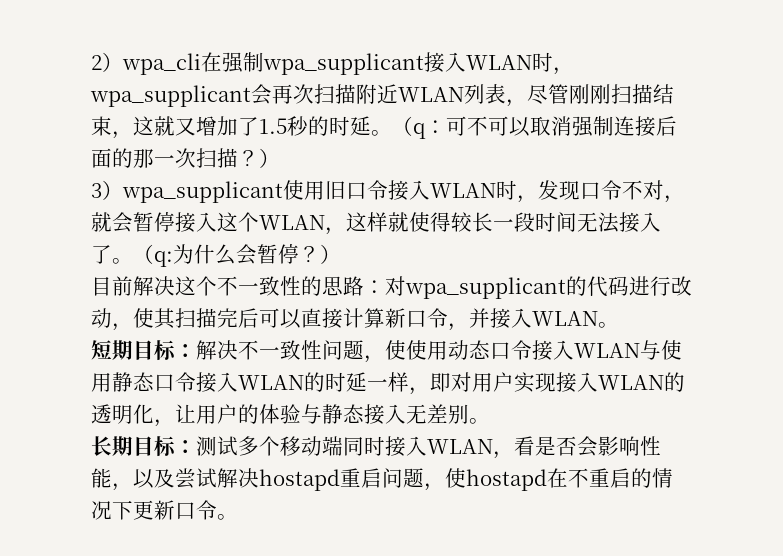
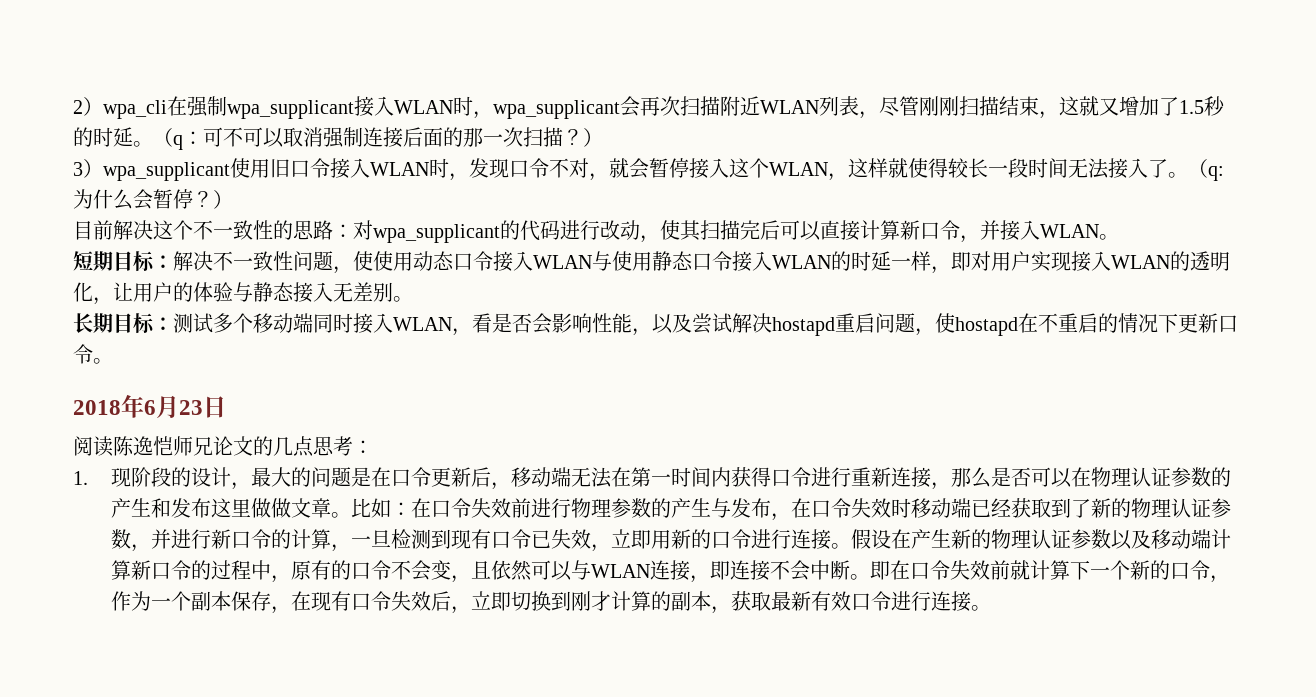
+ 2018年6月23日
+ 阅读陈逸恺师兄论文的几点思考：
+ 1.现阶段的设计，最大的问题是在口令更新后，移动端无法在第一时间内获得口令进行重新连接，那么是否可以在物理认证参数的产生和发布这里做做文章。比如：在口令失效前进行物理参数的产生与发布，在口令失效时移动端已经获取到了新的物理认证参数，并进行新口令的计算，一旦检测到现有口令已失效，立即用新的口令进行连接。假设在产生新的物理认证参数以及移动端计算新口令的过程中，原有的口令不会变，且依然可以与WLAN连接，即连接不会中断。即在口令失效前就计算下一个新的口令，作为一个副本保存，在现有口令失效后，立即切换到刚才计算的副本，获取最新有效口令进行连接。

